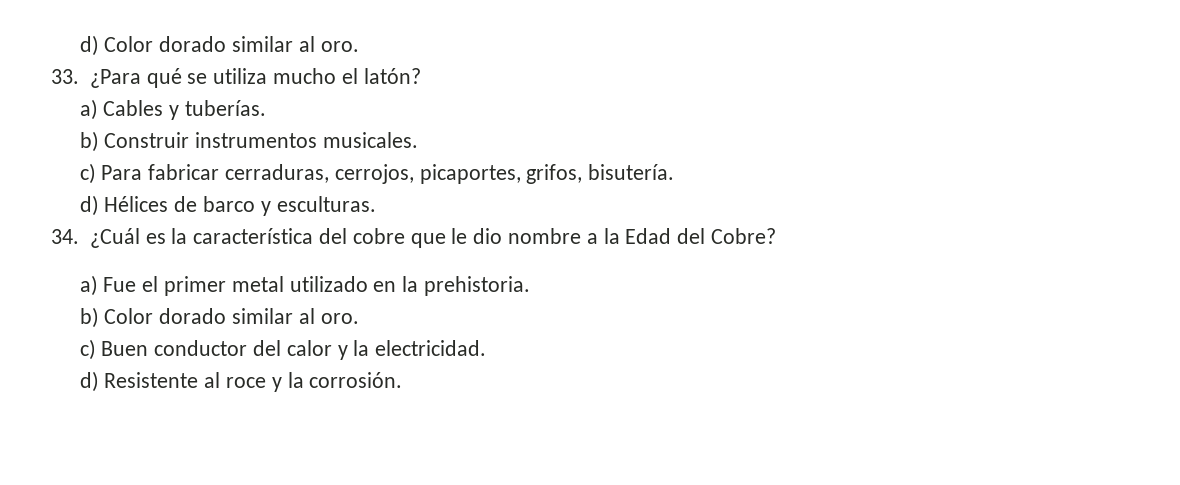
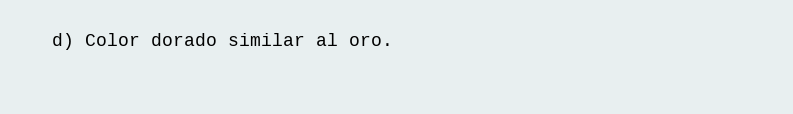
- 33. ¿Para qué se utiliza mucho el latón?
- a) Cables y tuberías.
- b) Construir instrumentos musicales.
- c) Para fabricar cerraduras, cerrojos, picaportes, grifos, bisutería.
- d) Hélices de barco y esculturas.
- 34. ¿Cuál es la característica del cobre que le dio nombre a la Edad del Cobre?
- a) Fue el primer metal utilizado en la prehistoria.
- b) Color dorado similar al oro.
- c) Buen conductor del calor y la electricidad.
- d) Resistente al roce y la corrosión.

